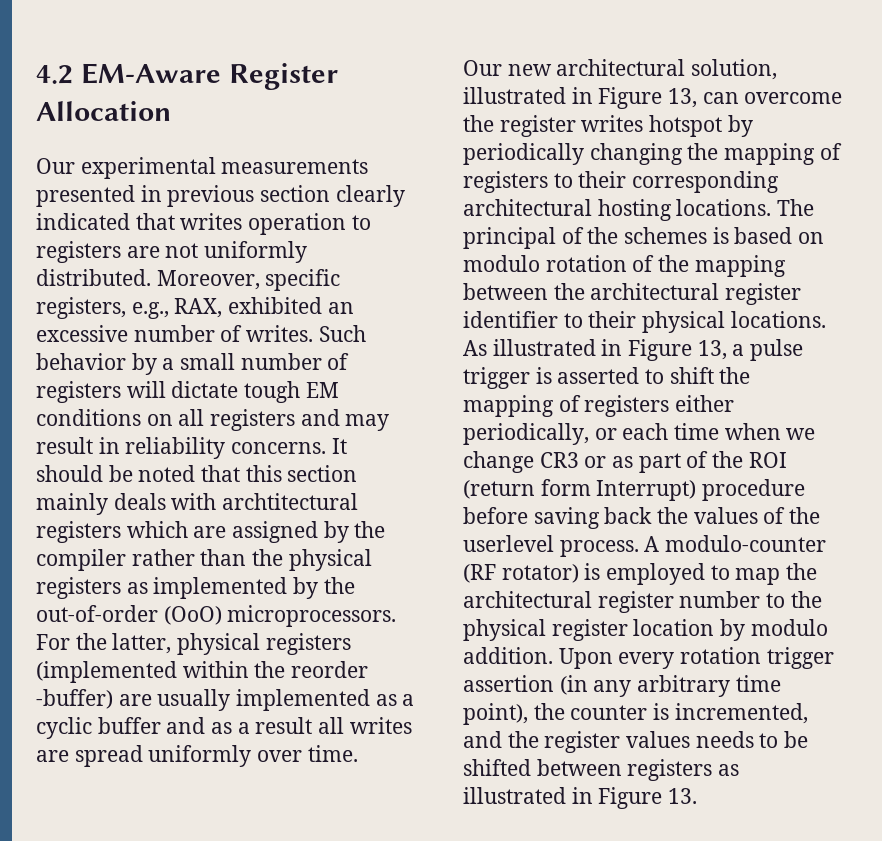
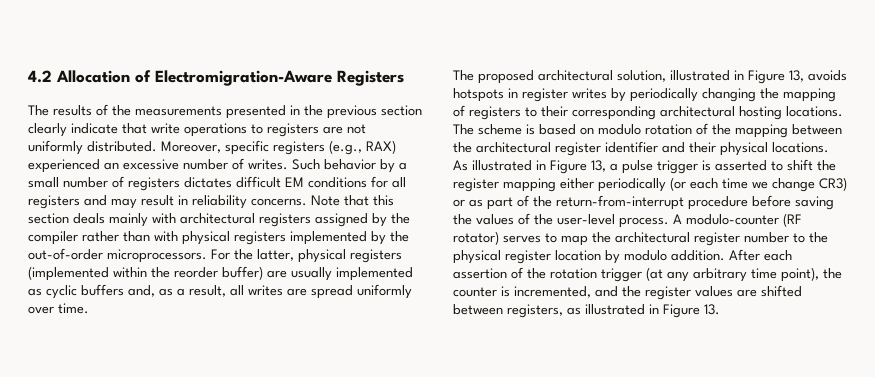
- 4.2 EM-Aware Register Allocation
- Our experimental measurements presented in previous section clearly indicated that writes operation to registers are not uniformly distributed.
+ 4.2 Allocation of Electromigration-Aware Registers
+ The results of the measurements presented in the previous section clearly indicate that write operations to registers are not uniformly distributed.
- Moreover, specific registers, e.g., RAX, exhibited an excessive number of writes.
+ Moreover, specific registers (e.g., RAX) experienced an excessive number of writes.
- Such behavior by a small number of registers will dictate tough EM conditions on all registers and may result in reliability concerns.
+ Such behavior by a small number of registers dictates difficult EM conditions for all registers and may result in reliability concerns.
- It should be noted that this section mainly deals with archtitectural registers which are assigned by the compiler rather than the physical registers as implemented by the out-of-order (OoO) microprocessors.
+ Note that this section deals mainly with architectural registers assigned by the compiler rather than with physical registers implemented by the out-of-order microprocessors.
- For the latter, physical registers (implemented within the reorder -buffer) are usually implemented as a cyclic buffer and as a result all writes are spread uniformly over time.
+ For the latter, physical registers (implemented within the reorder buffer) are usually implemented as cyclic buffers and, as a result, all writes are spread uniformly over time.
- Our new architectural solution, illustrated in Figure 13, can overcome the register writes hotspot by periodically changing the mapping of registers to their corresponding architectural hosting locations.
+ The proposed architectural solution, illustrated in Figure 13, avoids hotspots in register writes by periodically changing the mapping of registers to their corresponding architectural hosting locations.
- The principal of the schemes is based on modulo rotation of the mapping between the architectural register identifier to their physical locations.
+ The scheme is based on modulo rotation of the mapping between the architectural register identifier and their physical locations.
- As illustrated in Figure 13, a pulse trigger is asserted to shift the mapping of registers either periodically, or each time when we change CR3 or as part of the ROI (return form Interrupt) procedure before saving back the values of the userlevel process.
+ As illustrated in Figure 13, a pulse trigger is asserted to shift the register mapping either periodically (or each time we change CR3) or as part of the return-from-interrupt procedure before saving the values of the user-level process.
- A modulo-counter (RF rotator) is employed to map the architectural register number to the physical register location by modulo addition.
+ A modulo-counter (RF rotator) serves to map the architectural register number to the physical register location by modulo addition.
- Upon every rotation trigger assertion (in any arbitrary time point), the counter is incremented, and the register values needs to be shifted between registers as illustrated in Figure 13.
+ After each assertion of the rotation trigger (at any arbitrary time point), the counter is incremented, and the register values are shifted between registers, as illustrated in Figure 13.

